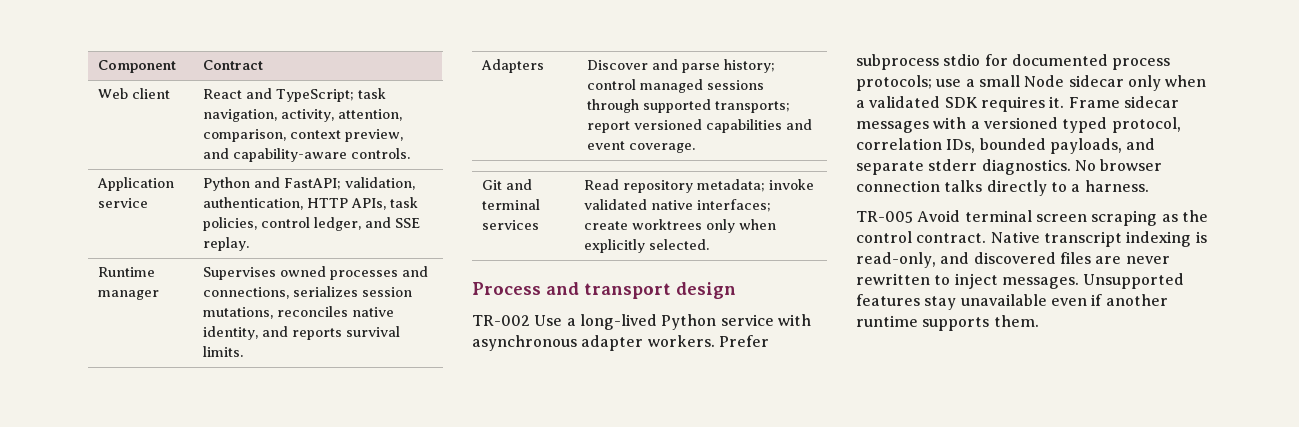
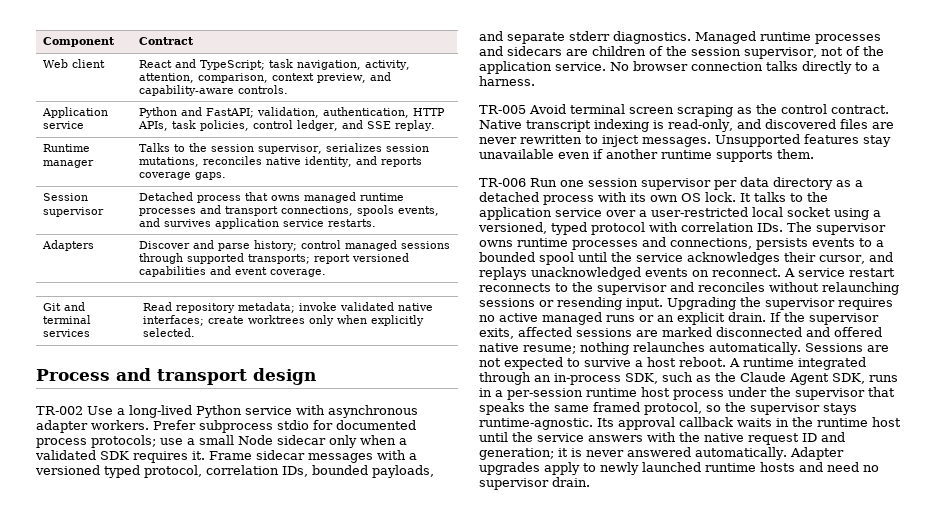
- Runtime manager | Supervises owned processes and connections, serializes session mutations, reconciles native identity, and reports survival limits.
+ Runtime manager | Talks to the session supervisor, serializes session mutations, reconciles native identity, and reports coverage gaps.
+ Session supervisor | Detached process that owns managed runtime processes and transport connections, spools events, and survives application service restarts.
+ Managed runtime processes and sidecars are children of the session supervisor, not of the application service.
+ TR-006 Run one session supervisor per data directory as a detached process with its own OS lock. It talks to the application service over a user-restricted local socket using a versioned, typed protocol with correlation IDs. The supervisor owns runtime processes and connections, persists events to a bounded spool until the service acknowledges their cursor, and replays unacknowledged events on reconnect. A service restart reconnects to the supervisor and reconciles without relaunching sessions or resending input. Upgrading the supervisor requires no active managed runs or an explicit drain. If the supervisor exits, affected sessions are marked disconnected and offered native resume; nothing relaunches automatically. Sessions are not expected to survive a host reboot. A runtime integrated through an in-process SDK, such as the Claude Agent SDK, runs in a per-session runtime host process under the supervisor that speaks the same framed protocol, so the supervisor stays runtime-agnostic. Its approval callback waits in the runtime host until the service answers with the native request ID and generation; it is never answered automatically. Adapter upgrades apply to newly launched runtime hosts and need no supervisor drain.

